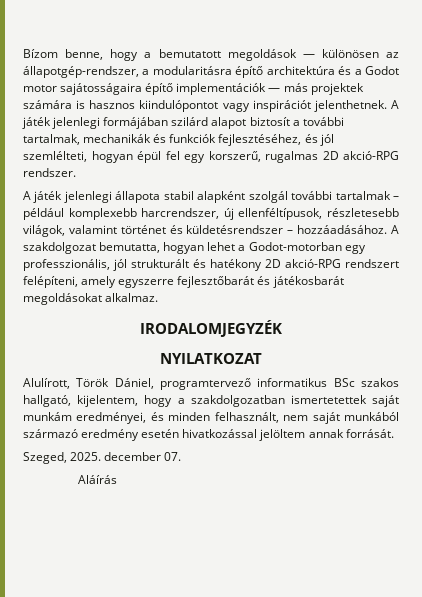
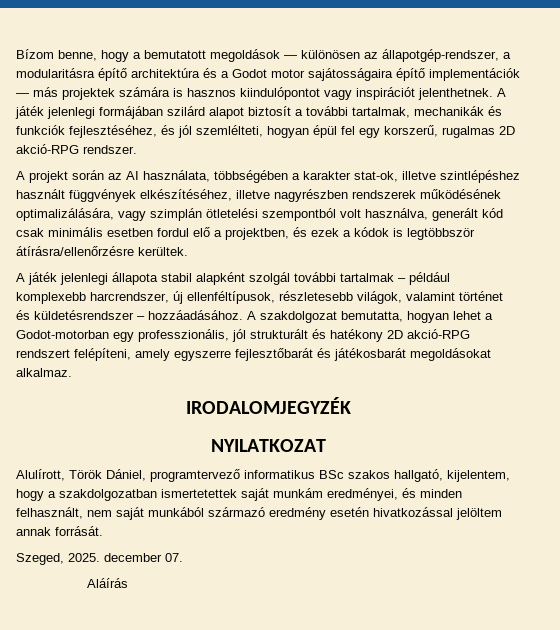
+ A projekt során az AI használata, többségében a karakter stat-ok, illetve szintlépéshez használt függvények elkészítéséhez, illetve nagyrészben rendszerek működésének optimalizálására, vagy szimplán ötletelési szempontból volt használva, generált kód csak minimális esetben fordul elő a projektben, és ezek a kódok is legtöbbször átírásra/ellenőrzésre kerültek.

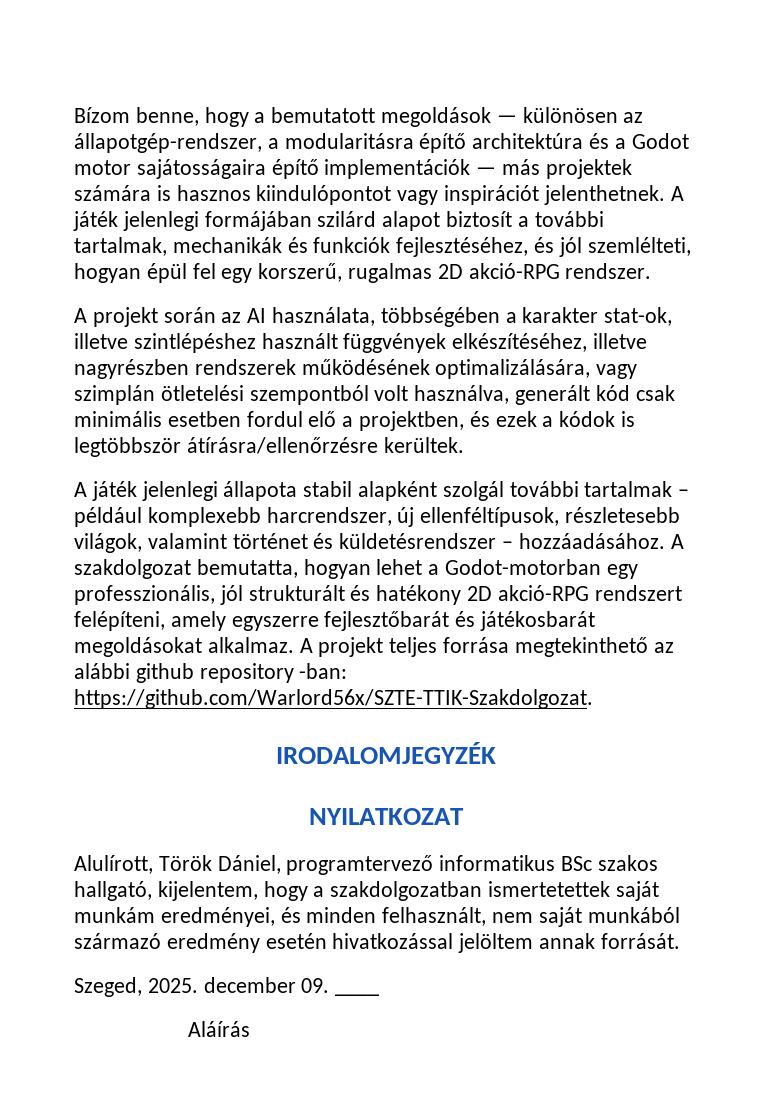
+ A projekt teljes forrása megtekinthető az alábbi github repository -ban: https://github.com/Warlord56x/SZTE-TTIK-Szakdolgozat.
- Szeged, 2025. december 07.
+ Szeged, 2025. december 09. ____

